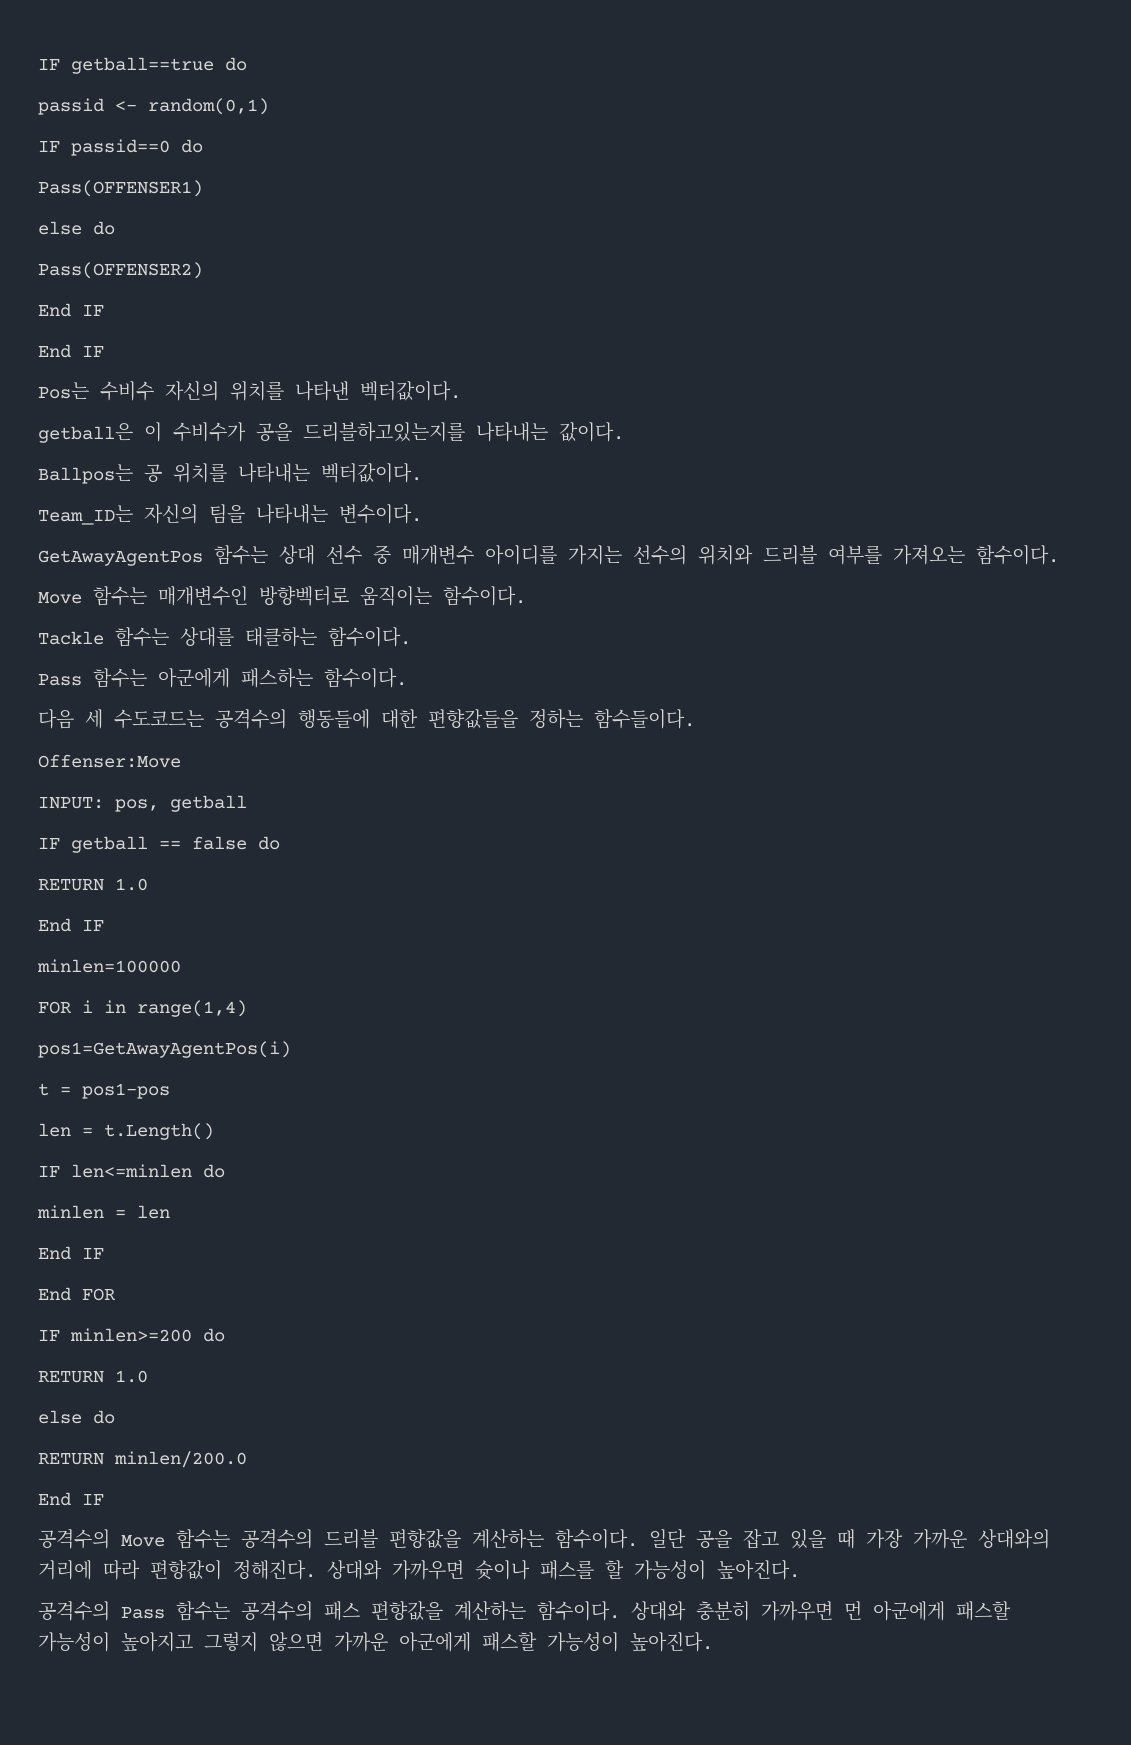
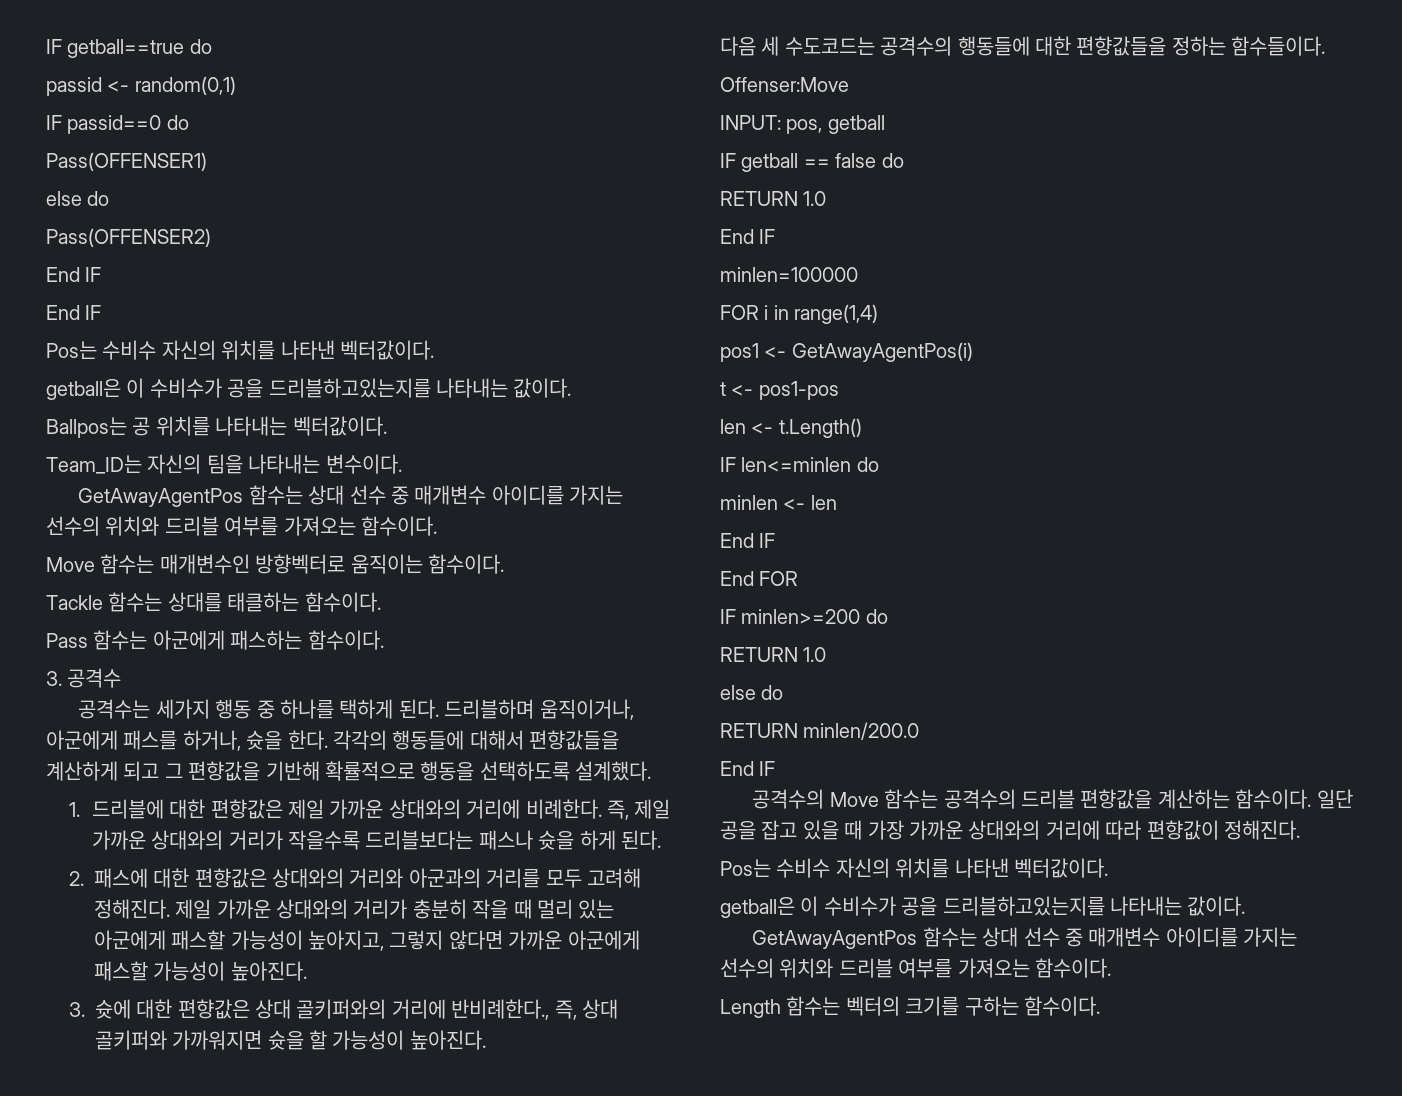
+ 3. 공격수
+ 공격수는 세가지 행동 중 하나를 택하게 된다. 드리블하며 움직이거나, 아군에게 패스를 하거나, 슛을 한다. 각각의 행동들에 대해서 편향값들을 계산하게 되고 그 편향값을 기반해 확률적으로 행동을 선택하도록 설계했다.
+ 1. 드리블에 대한 편향값은 제일 가까운 상대와의 거리에 비례한다. 즉, 제일 가까운 상대와의 거리가 작을수록 드리블보다는 패스나 슛을 하게 된다.
+ 2. 패스에 대한 편향값은 상대와의 거리와 아군과의 거리를 모두 고려해 정해진다. 제일 가까운 상대와의 거리가 충분히 작을 때 멀리 있는 아군에게 패스할 가능성이 높아지고, 그렇지 않다면 가까운 아군에게 패스할 가능성이 높아진다.
+ 3. 슛에 대한 편향값은 상대 골키퍼와의 거리에 반비례한다., 즉, 상대 골키퍼와 가까워지면 슛을 할 가능성이 높아진다.
- pos1=GetAwayAgentPos(i)
+ pos1 <- GetAwayAgentPos(i)
- t = pos1-pos
+ t <- pos1-pos
- len = t.Length()
+ len <- t.Length()
- minlen = len
+ minlen <- len
- 일단 공을 잡고 있을 때 가장 가까운 상대와의 거리에 따라 편향값이 정해진다. 상대와 가까우면 슛이나 패스를 할 가능성이 높아진다.
- 공격수의 Pass 함수는 공격수의 패스 편향값을 계산하는 함수이다. 상대와 충분히 가까우면 먼 아군에게 패스할 가능성이 높아지고 그렇지 않으면 가까운 아군에게 패스할 가능성이 높아진다.
+ 일단 공을 잡고 있을 때 가장 가까운 상대와의 거리에 따라 편향값이 정해진다.
+ Pos는 수비수 자신의 위치를 나타낸 벡터값이다.
+ getball은 이 수비수가 공을 드리블하고있는지를 나타내는 값이다.
+ GetAwayAgentPos 함수는 상대 선수 중 매개변수 아이디를 가지는 선수의 위치와 드리블 여부를 가져오는 함수이다.
+ Length 함수는 벡터의 크기를 구하는 함수이다.

